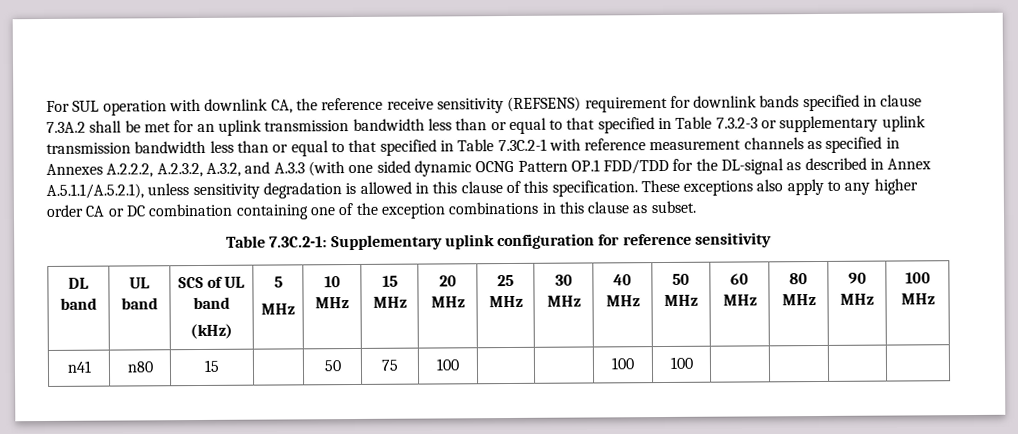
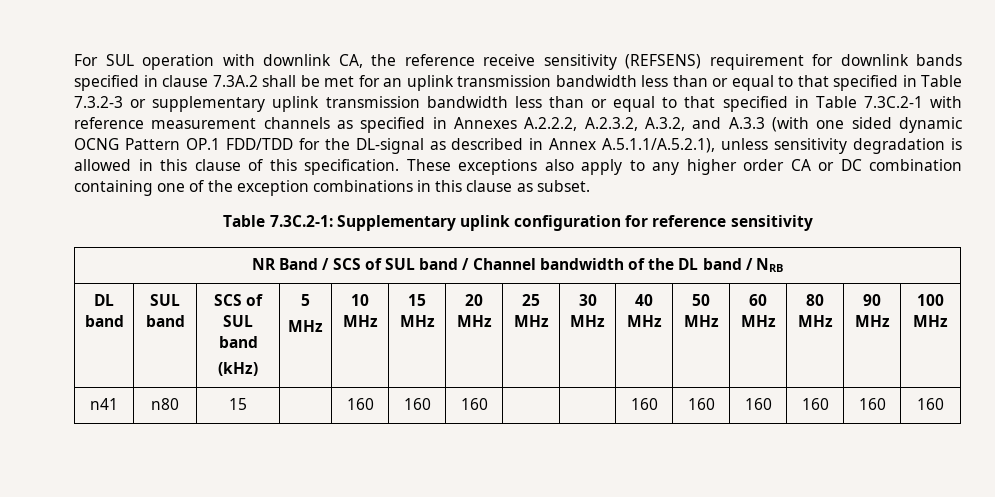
+ NR Band / SCS of SUL band / Channel bandwidth of the DL band / NRB
- DL band | UL band | SCS of UL band
+ DL band | SUL band | SCS of SUL band
- n41 | n80 | 15 | | 50 | 75 | 100 | | | 100 | 100 | | | |
+ n41 | n80 | 15 | | 160 | 160 | 160 | | | 160 | 160 | 160 | 160 | 160 | 160

